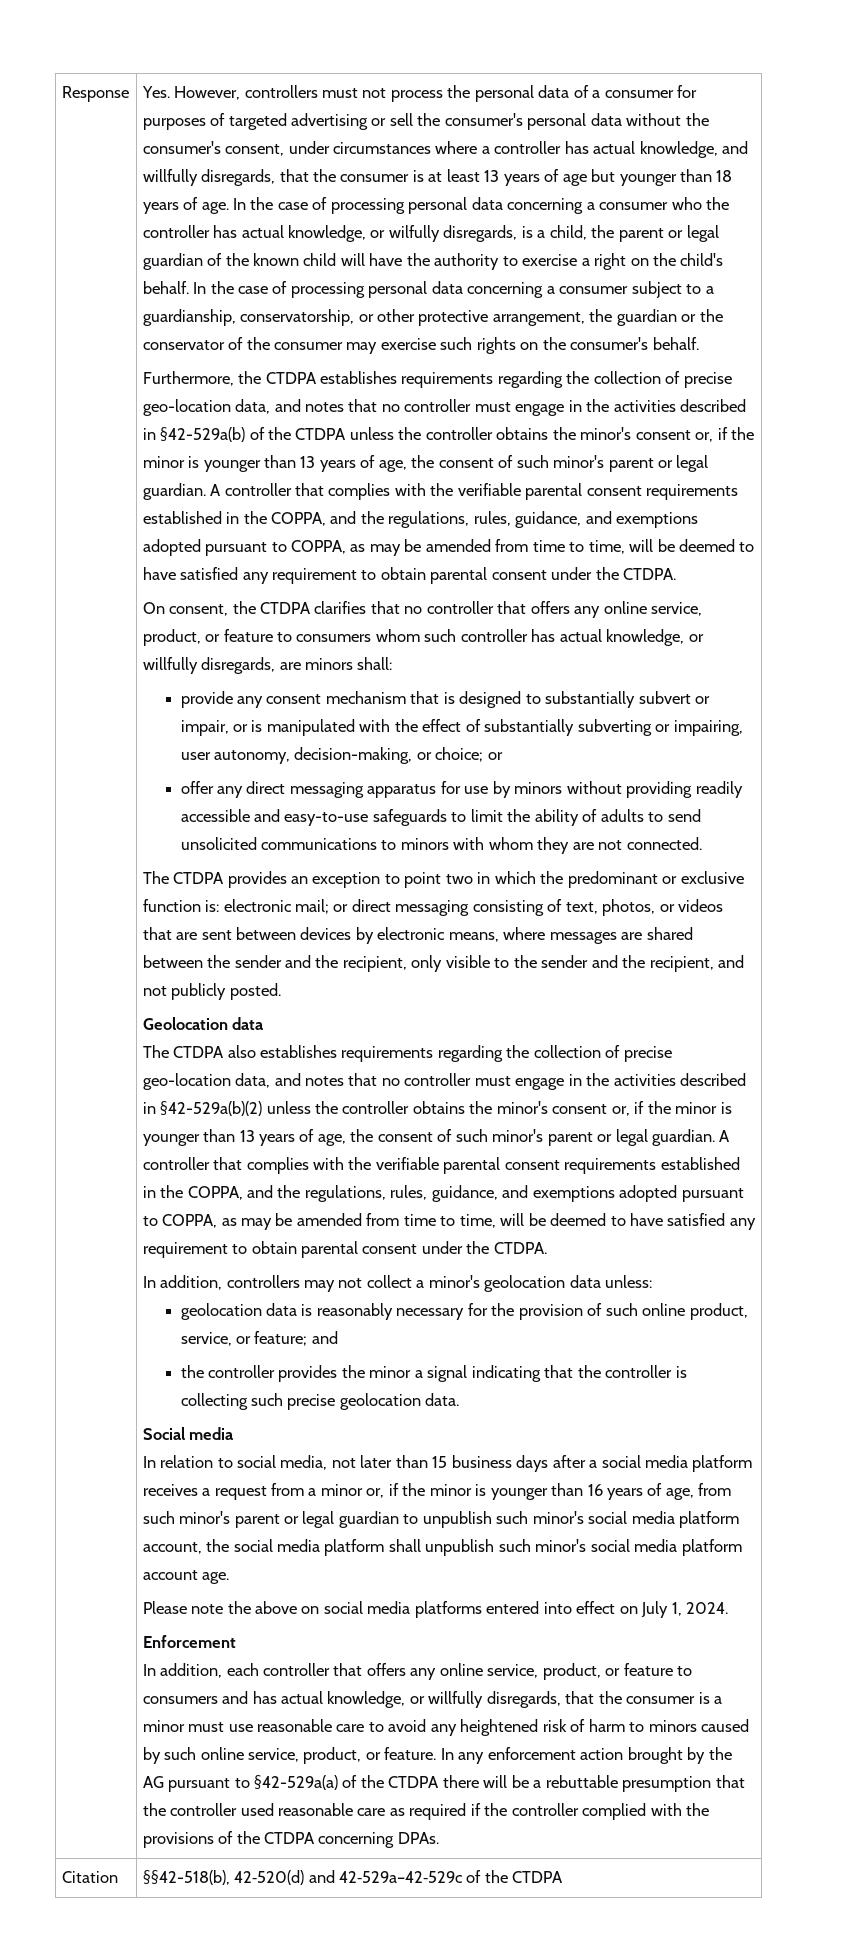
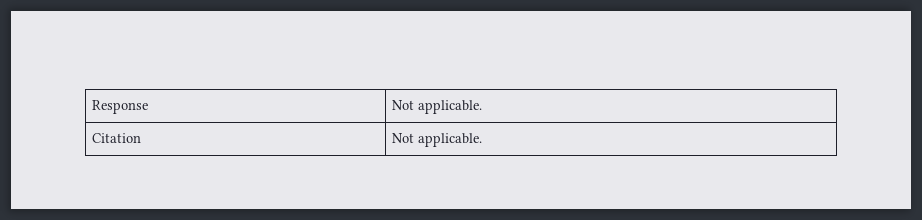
- Response | Yes. However, controllers must not process the personal data of a consumer for purposes of targeted advertising or sell the consumer's personal data without the consumer's consent, under circumstances where a controller has actual knowledge, and willfully disregards, that the consumer is at least 13 years of age but younger than 18 years of age. In the case of processing personal data concerning a consumer who the controller has actual knowledge, or wilfully disregards, is a child, the parent or legal guardian of the known child will have the authority to exercise a right on the child's behalf. In the case of processing personal data concerning a consumer subject to a guardianship, conservatorship, or other protective arrangement, the guardian or the conservator of the consumer may exercise such rights on the consumer's behalf.
- Furthermore, the CTDPA establishes requirements regarding the collection of precise geo-location data, and notes that no controller must engage in the activities described in §42-529a(b) of the CTDPA unless the controller obtains the minor's consent or, if the minor is younger than 13 years of age, the consent of such minor's parent or legal guardian. A controller that complies with the verifiable parental consent requirements established in the COPPA, and the regulations, rules, guidance, and exemptions adopted pursuant to COPPA, as may be amended from time to time, will be deemed to have satisfied any requirement to obtain parental consent under the CTDPA.
- On consent, the CTDPA clarifies that no controller that offers any online service, product, or feature to consumers whom such controller has actual knowledge, or willfully disregards, are minors shall:
- provide any consent mechanism that is designed to substantially subvert or impair, or is manipulated with the effect of substantially subverting or impairing, user autonomy, decision-making, or choice; or
- offer any direct messaging apparatus for use by minors without providing readily accessible and easy-to-use safeguards to limit the ability of adults to send unsolicited communications to minors with whom they are not connected.
- The CTDPA provides an exception to point two in which the predominant or exclusive function is: electronic mail; or direct messaging consisting of text, photos, or videos that are sent between devices by electronic means, where messages are shared between the sender and the recipient, only visible to the sender and the recipient, and not publicly posted.
- Geolocation data
- The CTDPA also establishes requirements regarding the collection of precise geo-location data, and notes that no controller must engage in the activities described in §42-529a(b)(2) unless the controller obtains the minor's consent or, if the minor is younger than 13 years of age, the consent of such minor's parent or legal guardian. A controller that complies with the verifiable parental consent requirements established in the COPPA, and the regulations, rules, guidance, and exemptions adopted pursuant to COPPA, as may be amended from time to time, will be deemed to have satisfied any requirement to obtain parental consent under the CTDPA.
- In addition, controllers may not collect a minor's geolocation data unless:
- geolocation data is reasonably necessary for the provision of such online product, service, or feature; and
- the controller provides the minor a signal indicating that the controller is collecting such precise geolocation data.
- Social media
- In relation to social media, not later than 15 business days after a social media platform receives a request from a minor or, if the minor is younger than 16 years of age, from such minor's parent or legal guardian to unpublish such minor's social media platform account, the social media platform shall unpublish such minor's social media platform account age.
- Please note the above on social media platforms entered into effect on July 1, 2024.
- Enforcement
- In addition, each controller that offers any online service, product, or feature to consumers and has actual knowledge, or willfully disregards, that the consumer is a minor must use reasonable care to avoid any heightened risk of harm to minors caused by such online service, product, or feature. In any enforcement action brought by the AG pursuant to §42-529a(a) of the CTDPA there will be a rebuttable presumption that the controller used reasonable care as required if the controller complied with the provisions of the CTDPA concerning DPAs.
- Citation | §§42-518(b), 42‑520(d) and 42‑529a–42‑529c of the CTDPA
+ Response | Not applicable.
+ Citation | Not applicable.

